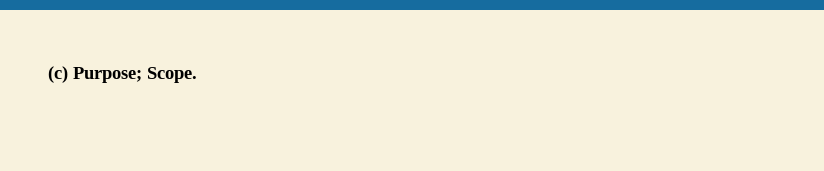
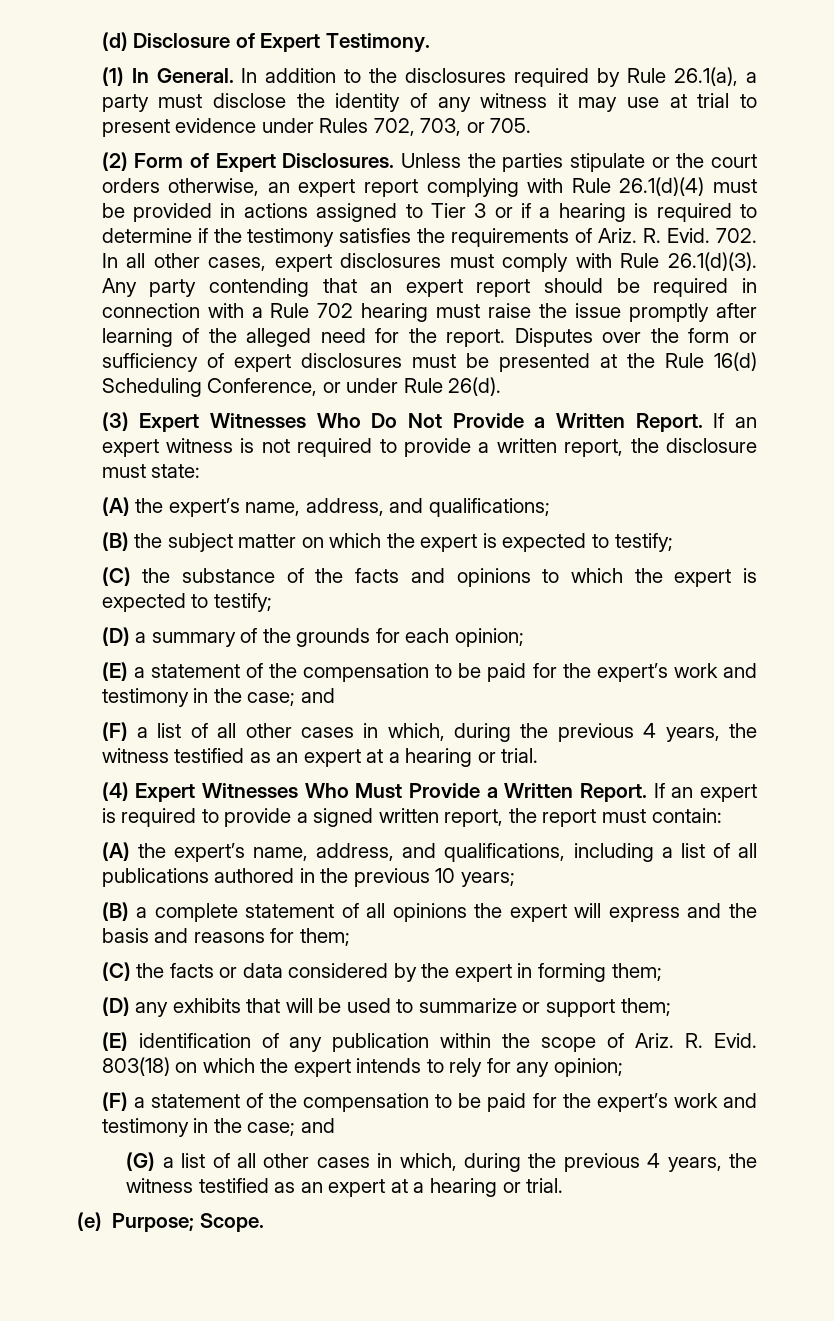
- (c) Purpose; Scope.
+ (d) Disclosure of Expert Testimony.
+ (1) In General. In addition to the disclosures required by Rule 26.1(a), a party must disclose the identity of any witness it may use at trial to present evidence under Rules 702, 703, or 705.
+ (2) Form of Expert Disclosures. Unless the parties stipulate or the court orders otherwise, an expert report complying with Rule 26.1(d)(4) must be provided in actions assigned to Tier 3 or if a hearing is required to determine if the testimony satisfies the requirements of Ariz. R. Evid. 702. In all other cases, expert disclosures must comply with Rule 26.1(d)(3). Any party contending that an expert report should be required in connection with a Rule 702 hearing must raise the issue promptly after learning of the alleged need for the report. Disputes over the form or sufficiency of expert disclosures must be presented at the Rule 16(d) Scheduling Conference, or under Rule 26(d).
+ (3) Expert Witnesses Who Do Not Provide a Written Report. If an expert witness is not required to provide a written report, the disclosure must state:
+ (A) the expert’s name, address, and qualifications;
+ (B) the subject matter on which the expert is expected to testify;
+ (C) the substance of the facts and opinions to which the expert is expected to testify;
+ (D) a summary of the grounds for each opinion;
+ (E) a statement of the compensation to be paid for the expert’s work and testimony in the case; and
+ (F) a list of all other cases in which, during the previous 4 years, the witness testified as an expert at a hearing or trial.
+ (4) Expert Witnesses Who Must Provide a Written Report. If an expert is required to provide a signed written report, the report must contain:
+ (A) the expert’s name, address, and qualifications, including a list of all publications authored in the previous 10 years;
+ (B) a complete statement of all opinions the expert will express and the basis and reasons for them;
+ (C) the facts or data considered by the expert in forming them;
+ (D) any exhibits that will be used to summarize or support them;
+ (E) identification of any publication within the scope of Ariz. R. Evid. 803(18) on which the expert intends to rely for any opinion;
+ (F) a statement of the compensation to be paid for the expert’s work and testimony in the case; and
+ (G) a list of all other cases in which, during the previous 4 years, the witness testified as an expert at a hearing or trial.
+ (e) Purpose; Scope.

